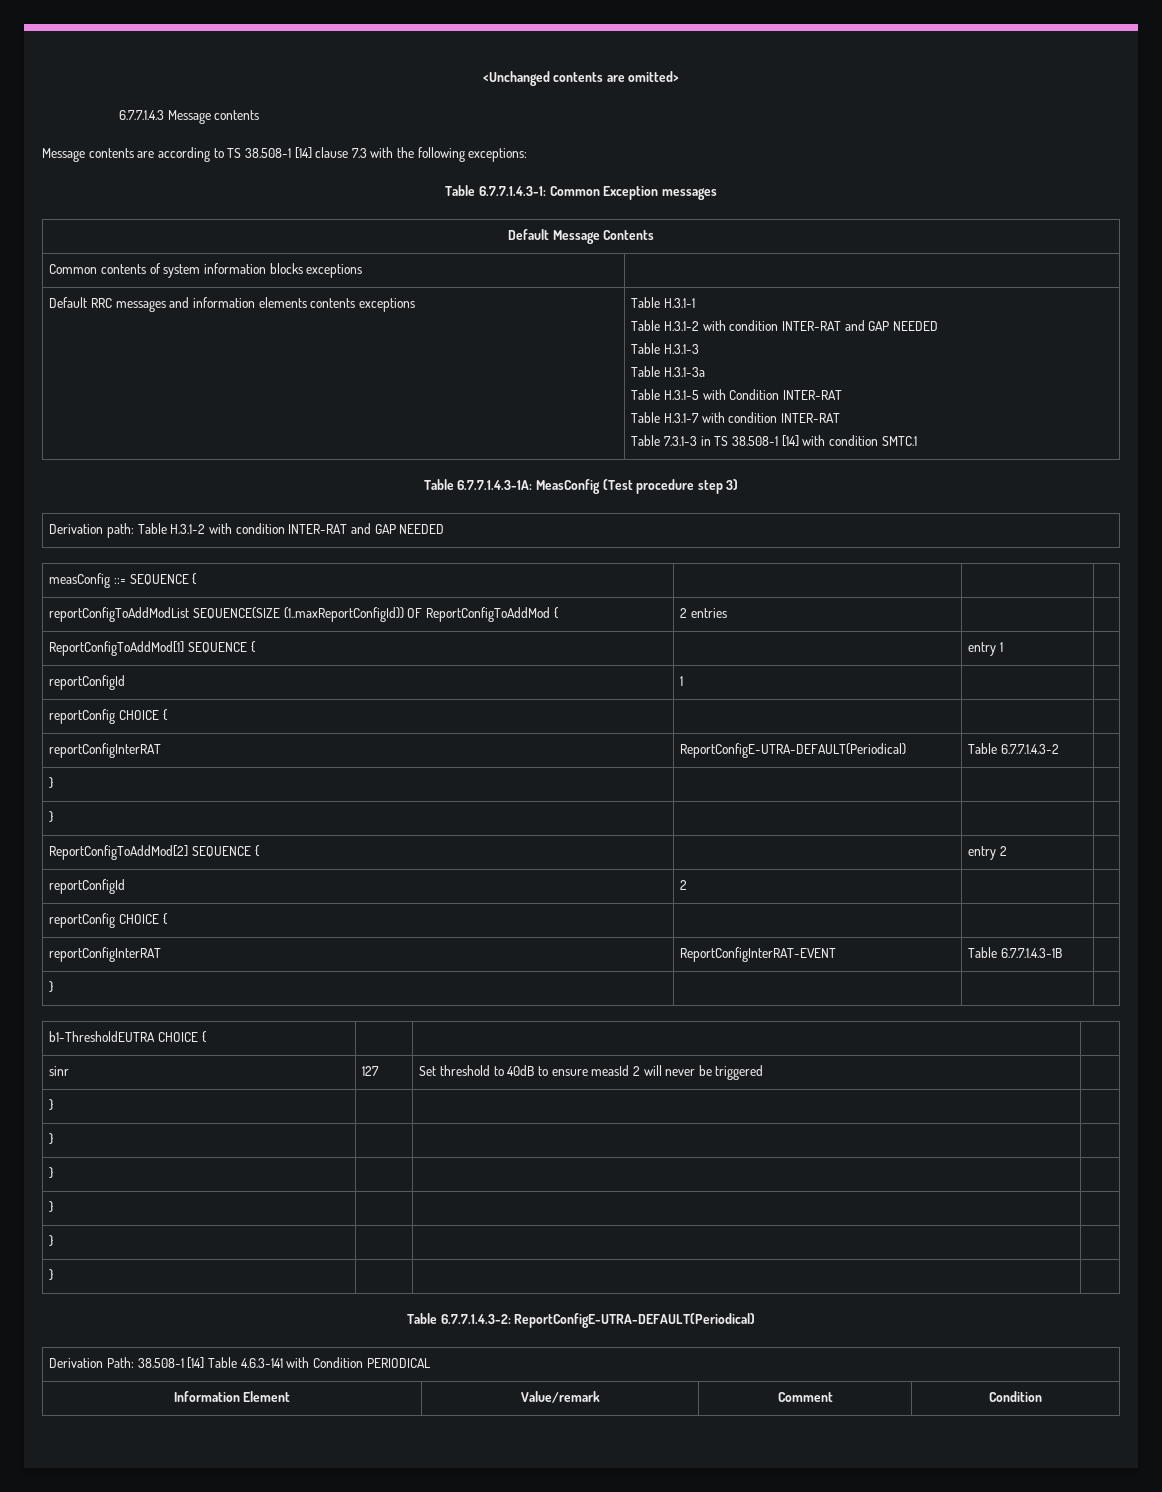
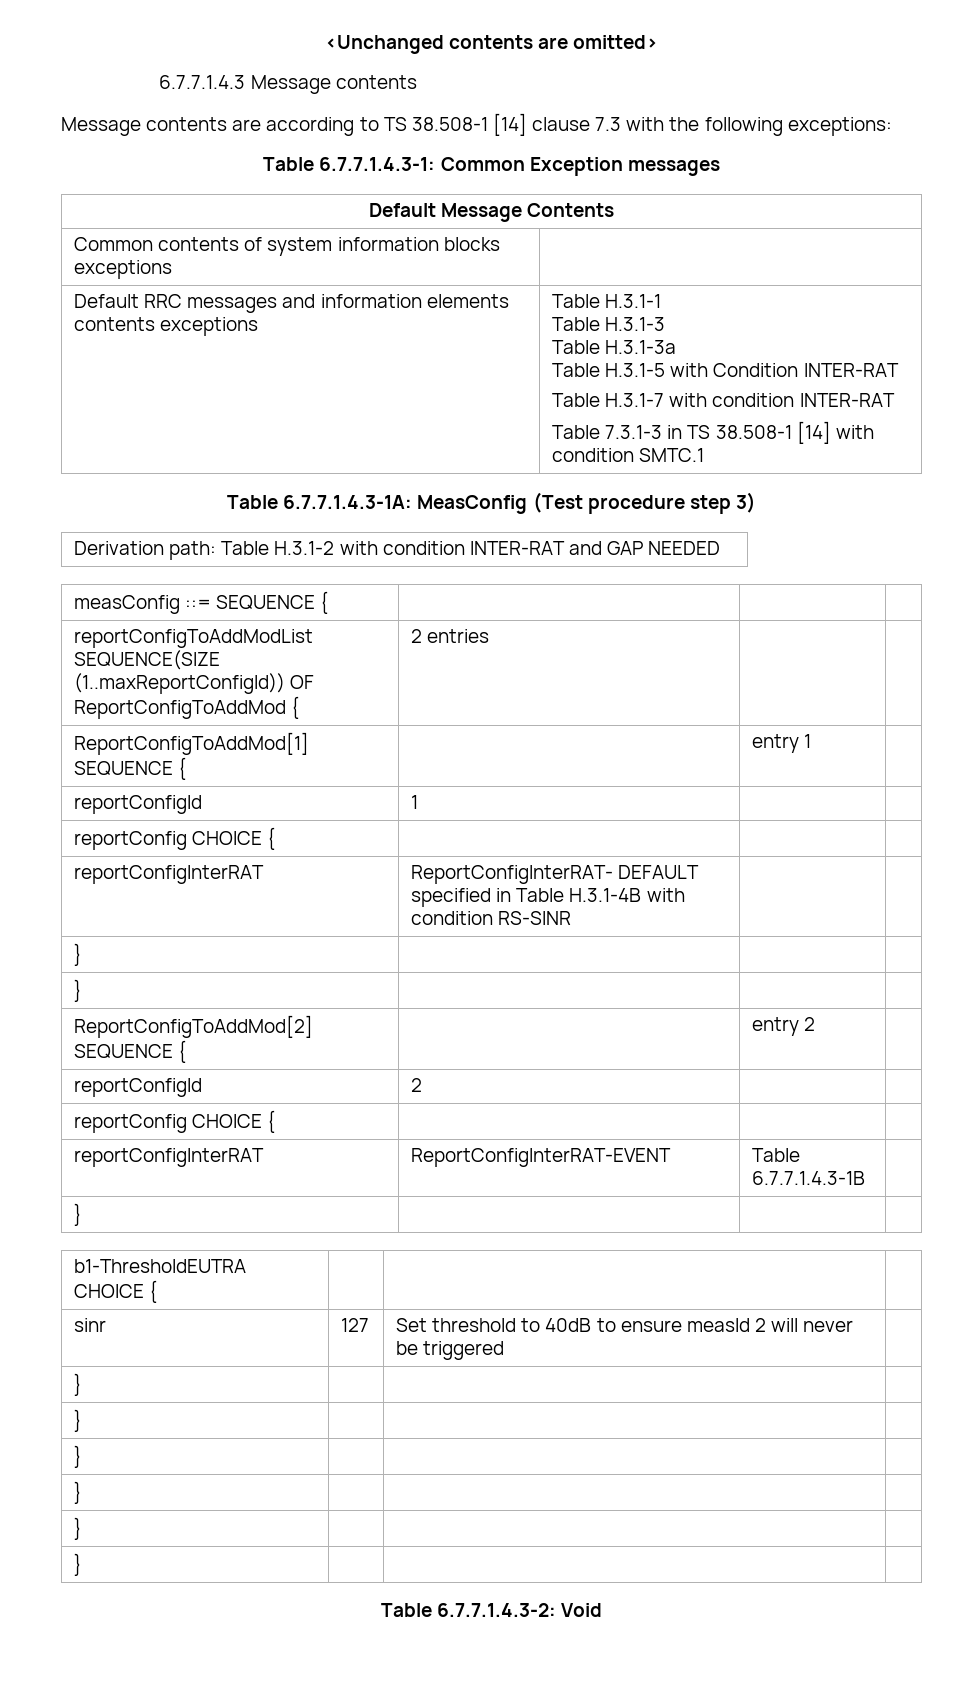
  Table H.3.1-1
- Table H.3.1-2 with condition INTER-RAT and GAP NEEDED
- reportConfigInterRAT | ReportConfigE-UTRA-DEFAULT(Periodical) | Table 6.7.7.1.4.3-2 |
+ reportConfigInterRAT | ReportConfigInterRAT- DEFAULT specified in Table H.3.1-4B with condition RS-SINR | |
- Table 6.7.7.1.4.3-2: ReportConfigE-UTRA-DEFAULT(Periodical)
- Derivation Path: 38.508-1 [14] Table 4.6.3-141 with Condition PERIODICAL
- Information Element | Value/remark | Comment | Condition
+ Table 6.7.7.1.4.3-2: Void

